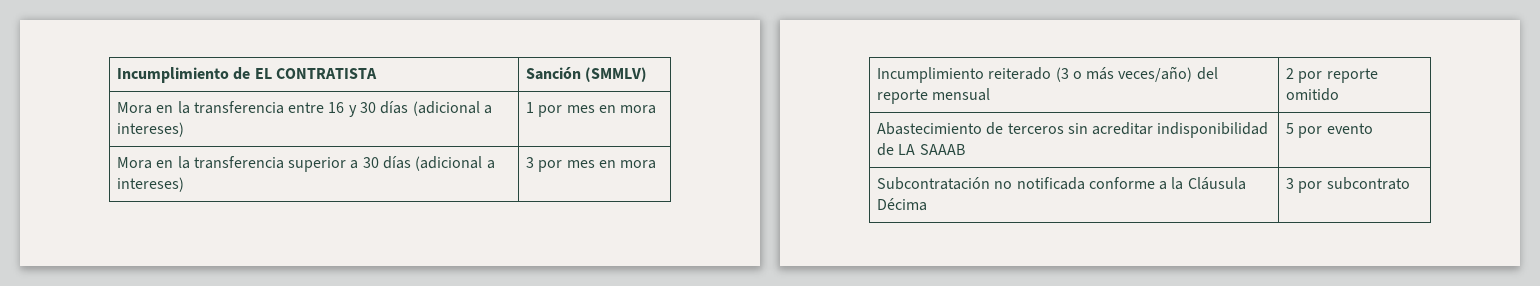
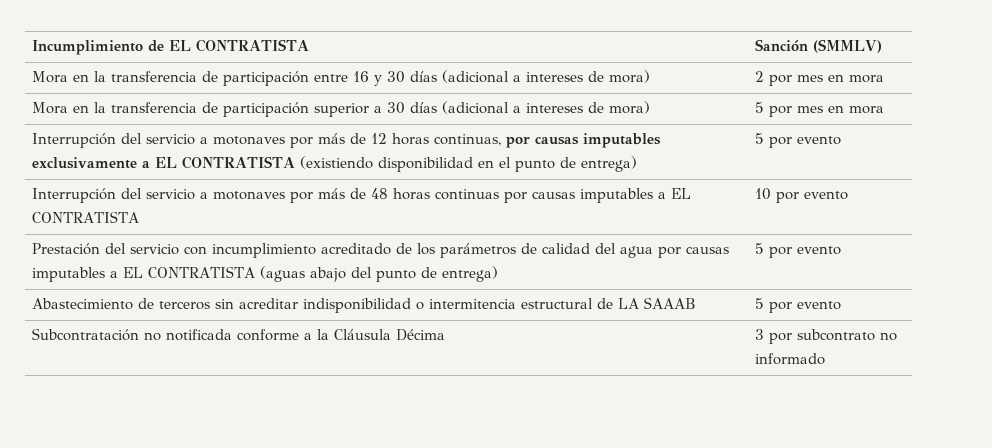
- Mora en la transferencia entre 16 y 30 días (adicional a intereses) | 1 por mes en mora
+ Mora en la transferencia de participación entre 16 y 30 días (adicional a intereses de mora) | 2 por mes en mora
- Mora en la transferencia superior a 30 días (adicional a intereses) | 3 por mes en mora
- Incumplimiento reiterado (3 o más veces/año) del reporte mensual | 2 por reporte omitido
+ Mora en la transferencia de participación superior a 30 días (adicional a intereses de mora) | 5 por mes en mora
+ Interrupción del servicio a motonaves por más de 12 horas continuas, por causas imputables exclusivamente a EL CONTRATISTA (existiendo disponibilidad en el punto de entrega) | 5 por evento
+ Interrupción del servicio a motonaves por más de 48 horas continuas por causas imputables a EL CONTRATISTA | 10 por evento
+ Prestación del servicio con incumplimiento acreditado de los parámetros de calidad del agua por causas imputables a EL CONTRATISTA (aguas abajo del punto de entrega) | 5 por evento
- Abastecimiento de terceros sin acreditar indisponibilidad de LA SAAAB | 5 por evento
+ Abastecimiento de terceros sin acreditar indisponibilidad o intermitencia estructural de LA SAAAB | 5 por evento
- Subcontratación no notificada conforme a la Cláusula Décima | 3 por subcontrato
+ Subcontratación no notificada conforme a la Cláusula Décima | 3 por subcontrato no informado

